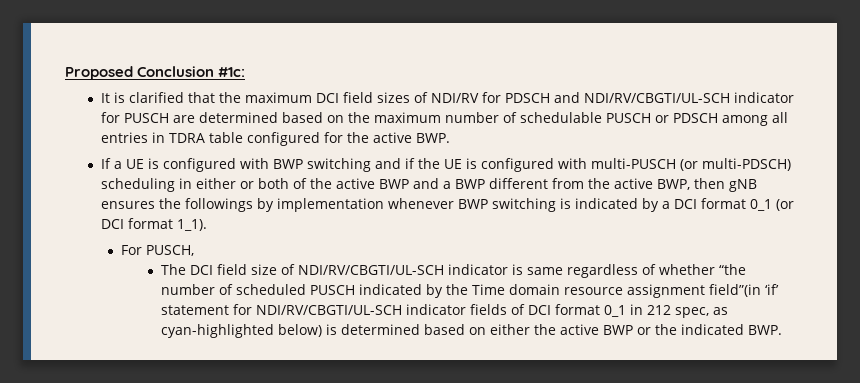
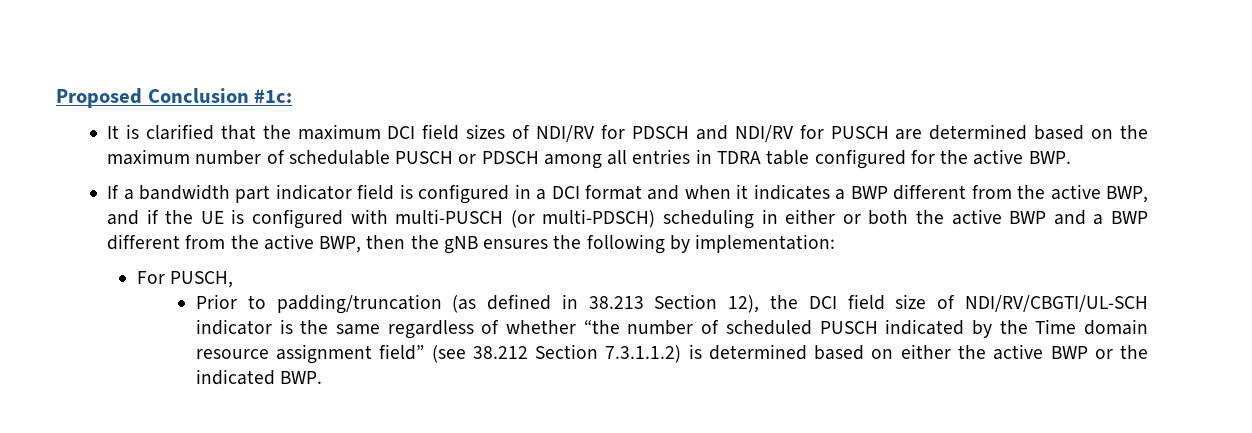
- It is clarified that the maximum DCI field sizes of NDI/RV for PDSCH and NDI/RV/CBGTI/UL-SCH indicator for PUSCH are determined based on the maximum number of schedulable PUSCH or PDSCH among all entries in TDRA table configured for the active BWP.
+ It is clarified that the maximum DCI field sizes of NDI/RV for PDSCH and NDI/RV for PUSCH are determined based on the maximum number of schedulable PUSCH or PDSCH among all entries in TDRA table configured for the active BWP.
- If a UE is configured with BWP switching and if the UE is configured with multi-PUSCH (or multi-PDSCH) scheduling in either or both of the active BWP and a BWP different from the active BWP, then gNB ensures the followings by implementation whenever BWP switching is indicated by a DCI format 0_1 (or DCI format 1_1).
+ If a bandwidth part indicator field is configured in a DCI format and when it indicates a BWP different from the active BWP, and if the UE is configured with multi-PUSCH (or multi-PDSCH) scheduling in either or both the active BWP and a BWP different from the active BWP, then the gNB ensures the following by implementation:
  For PUSCH,
- The DCI field size of NDI/RV/CBGTI/UL-SCH indicator is same regardless of whether “the number of scheduled PUSCH indicated by the Time domain resource assignment field”(in ‘if’ statement for NDI/RV/CBGTI/UL-SCH indicator fields of DCI format 0_1 in 212 spec, as cyan-highlighted below) is determined based on either the active BWP or the indicated BWP.
+ Prior to padding/truncation (as defined in 38.213 Section 12), the DCI field size of NDI/RV/CBGTI/UL-SCH indicator is the same regardless of whether “the number of scheduled PUSCH indicated by the Time domain resource assignment field” (see 38.212 Section 7.3.1.1.2) is determined based on either the active BWP or the indicated BWP.

